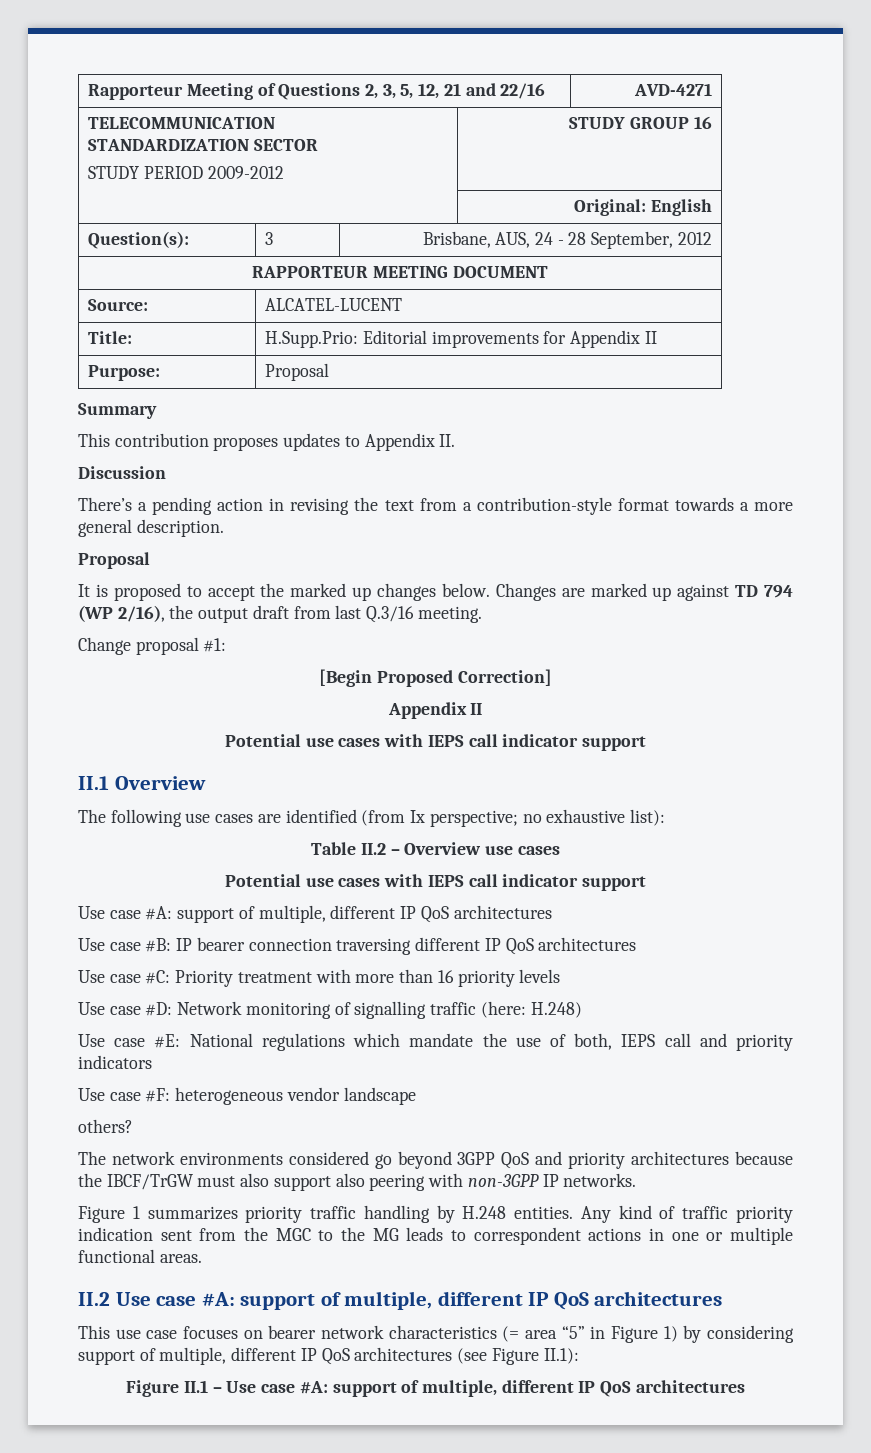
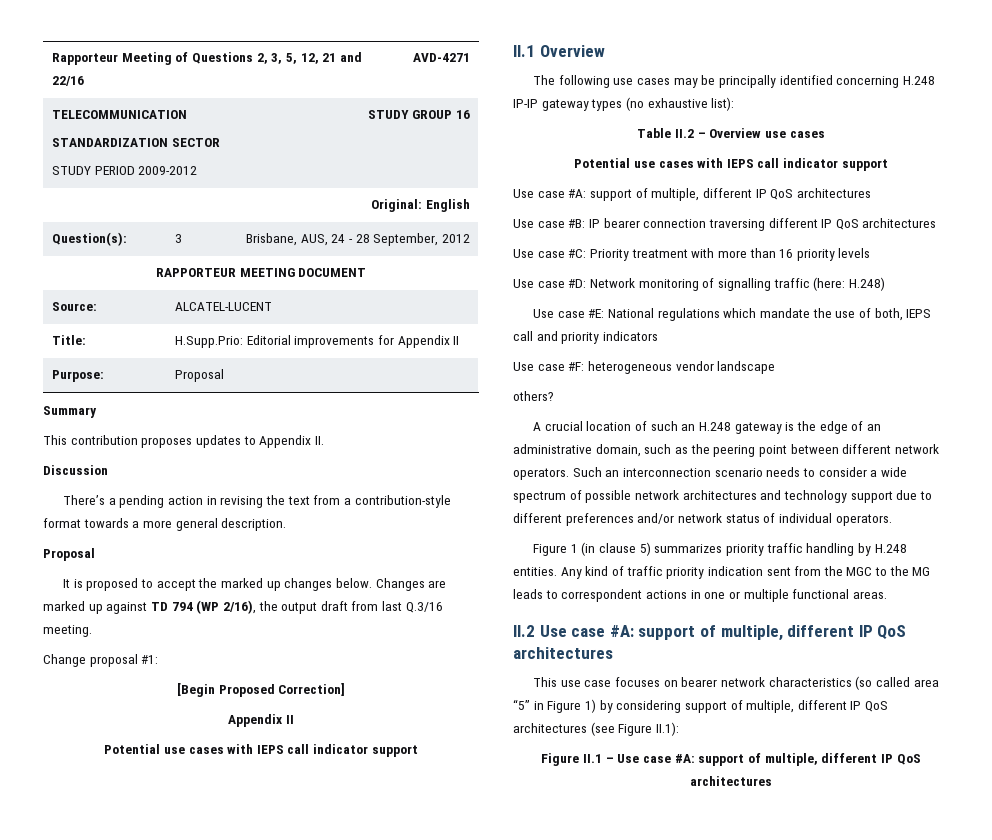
- The following use cases are identified (from Ix perspective; no exhaustive list):
+ The following use cases may be principally identified concerning H.248 IP-IP gateway types (no exhaustive list):
- The network environments considered go beyond 3GPP QoS and priority architectures because the IBCF/TrGW must also support also peering with non-3GPP IP networks.
+ A crucial location of such an H.248 gateway is the edge of an administrative domain, such as the peering point between different network operators. Such an interconnection scenario needs to consider a wide spectrum of possible network architectures and technology support due to different preferences and/or network status of individual operators.
- Figure 1 summarizes priority traffic handling by H.248 entities.
+ Figure 1 (in clause 5) summarizes priority traffic handling by H.248 entities.
- This use case focuses on bearer network characteristics (= area “5” in Figure 1) by considering support of multiple, different IP QoS architectures (see Figure II.1):
+ This use case focuses on bearer network characteristics (so called area “5” in Figure 1) by considering support of multiple, different IP QoS architectures (see Figure II.1):

